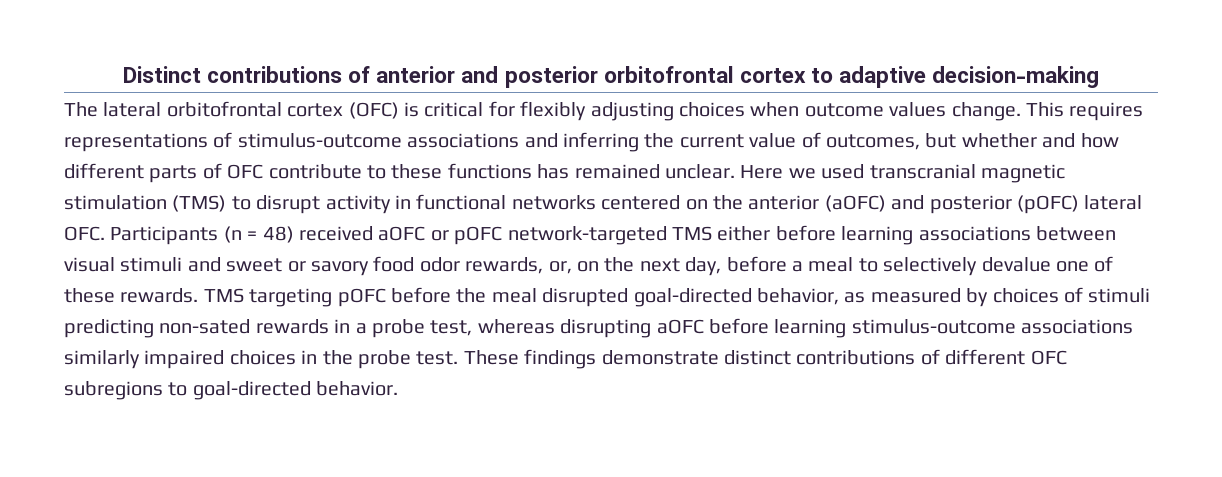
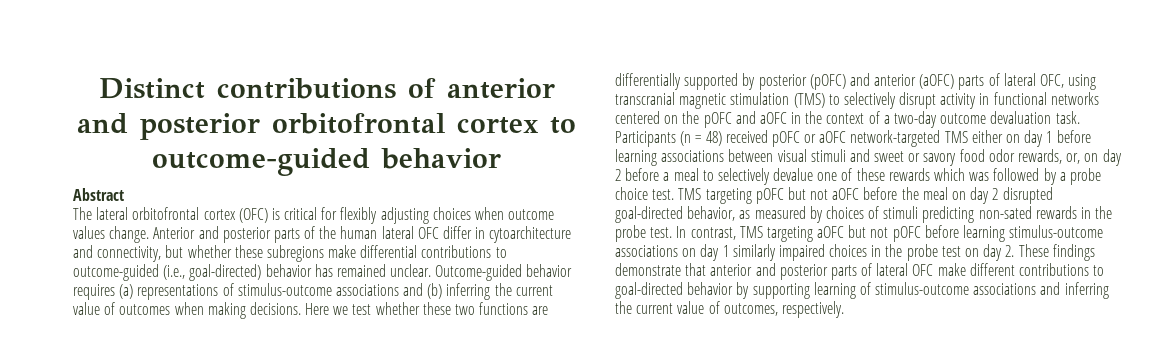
- Distinct contributions of anterior and posterior orbitofrontal cortex to adaptive decision-making
+ Distinct contributions of anterior and posterior orbitofrontal cortex to outcome-guided behavior
+ Abstract
- This requires representations of stimulus-outcome associations and inferring the current value of outcomes, but whether and how different parts of OFC contribute to these functions has remained unclear. Here we used transcranial magnetic stimulation (TMS) to disrupt activity in functional networks centered on the anterior (aOFC) and posterior (pOFC) lateral OFC. Participants (n = 48) received aOFC or pOFC network-targeted TMS either before learning associations between visual stimuli and sweet or savory food odor rewards, or, on the next day, before a meal to selectively devalue one of these rewards. TMS targeting pOFC before the meal disrupted goal-directed behavior, as measured by choices of stimuli predicting non-sated rewards in a probe test, whereas disrupting aOFC before learning stimulus-outcome associations similarly impaired choices in the probe test. These findings demonstrate distinct contributions of different OFC subregions to goal-directed behavior.
+ Anterior and posterior parts of the human lateral OFC differ in cytoarchitecture and connectivity, but whether these subregions make differential contributions to outcome-guided (i.e., goal-directed) behavior has remained unclear. Outcome-guided behavior requires (a) representations of stimulus-outcome associations and (b) inferring the current value of outcomes when making decisions. Here we test whether these two functions are differentially supported by posterior (pOFC) and anterior (aOFC) parts of lateral OFC, using transcranial magnetic stimulation (TMS) to selectively disrupt activity in functional networks centered on the pOFC and aOFC in the context of a two-day outcome devaluation task. Participants (n = 48) received pOFC or aOFC network-targeted TMS either on day 1 before learning associations between visual stimuli and sweet or savory food odor rewards, or, on day 2 before a meal to selectively devalue one of these rewards which was followed by a probe choice test. TMS targeting pOFC but not aOFC before the meal on day 2 disrupted goal-directed behavior, as measured by choices of stimuli predicting non-sated rewards in the probe test. In contrast, TMS targeting aOFC but not pOFC before learning stimulus-outcome associations on day 1 similarly impaired choices in the probe test on day 2. These findings demonstrate that anterior and posterior parts of lateral OFC make different contributions to goal-directed behavior by supporting learning of stimulus-outcome associations and inferring the current value of outcomes, respectively.

